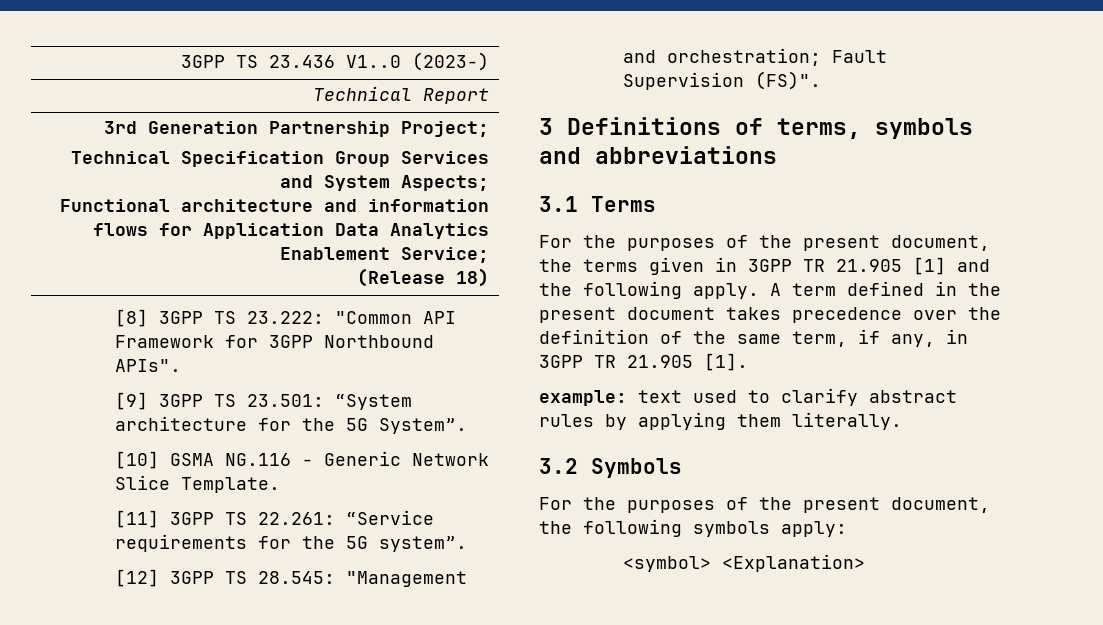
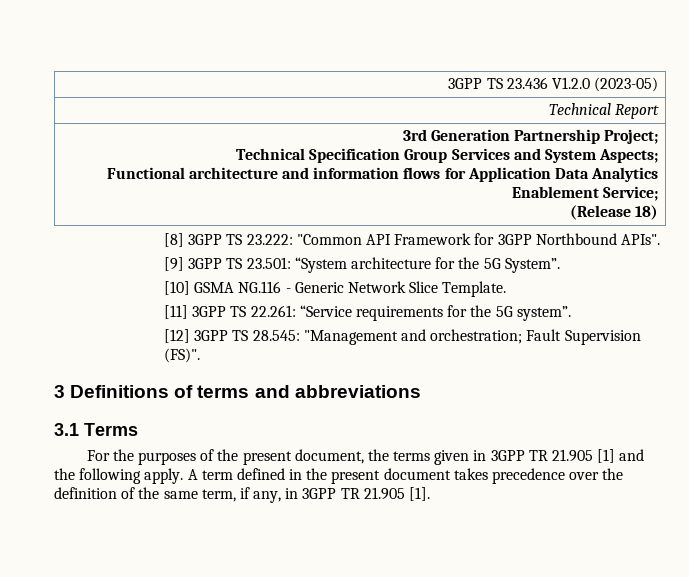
- 3GPP TS 23.436 V1..0 (2023-)
+ 3GPP TS 23.436 V1.2.0 (2023-05)
- 3 Definitions of terms, symbols and abbreviations
+ 3 Definitions of terms and abbreviations
- example: text used to clarify abstract rules by applying them literally.
- 3.2 Symbols
- For the purposes of the present document, the following symbols apply:
- <symbol> <Explanation>

